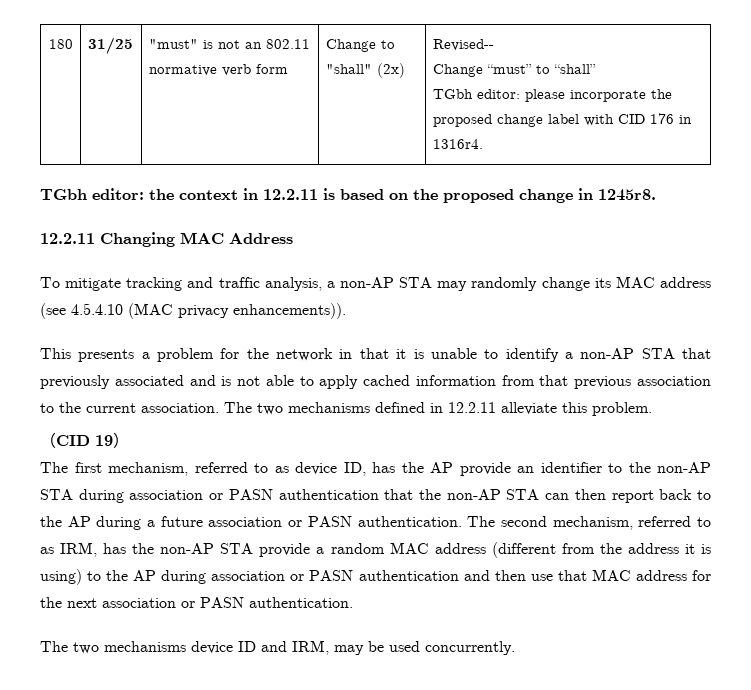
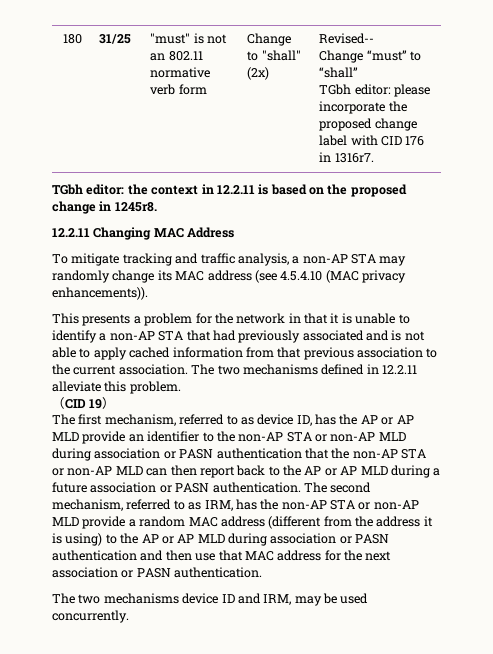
  180 | 31/25 | "must" is not an 802.11 normative verb form | Change to "shall" (2x) | Revised--
  Change “must” to “shall”
- TGbh editor: please incorporate the proposed change label with CID 176 in 1316r4.
+ TGbh editor: please incorporate the proposed change label with CID 176 in 1316r7.
- This presents a problem for the network in that it is unable to identify a non-AP STA that previously associated and is not able to apply cached information from that previous association to the current association.
+ This presents a problem for the network in that it is unable to identify a non-AP STA that had previously associated and is not able to apply cached information from that previous association to the current association.
- The first mechanism, referred to as device ID, has the AP provide an identifier to the non-AP STA during association or PASN authentication that the non-AP STA can then report back to the AP during a future association or PASN authentication.
+ The first mechanism, referred to as device ID, has the AP or AP MLD provide an identifier to the non-AP STA or non-AP MLD during association or PASN authentication that the non-AP STA or non-AP MLD can then report back to the AP or AP MLD during a future association or PASN authentication.
- The second mechanism, referred to as IRM, has the non-AP STA provide a random MAC address (different from the address it is using) to the AP during association or PASN authentication and then use that MAC address for the next association or PASN authentication.
+ The second mechanism, referred to as IRM, has the non-AP STA or non-AP MLD provide a random MAC address (different from the address it is using) to the AP or AP MLD during association or PASN authentication and then use that MAC address for the next association or PASN authentication.

